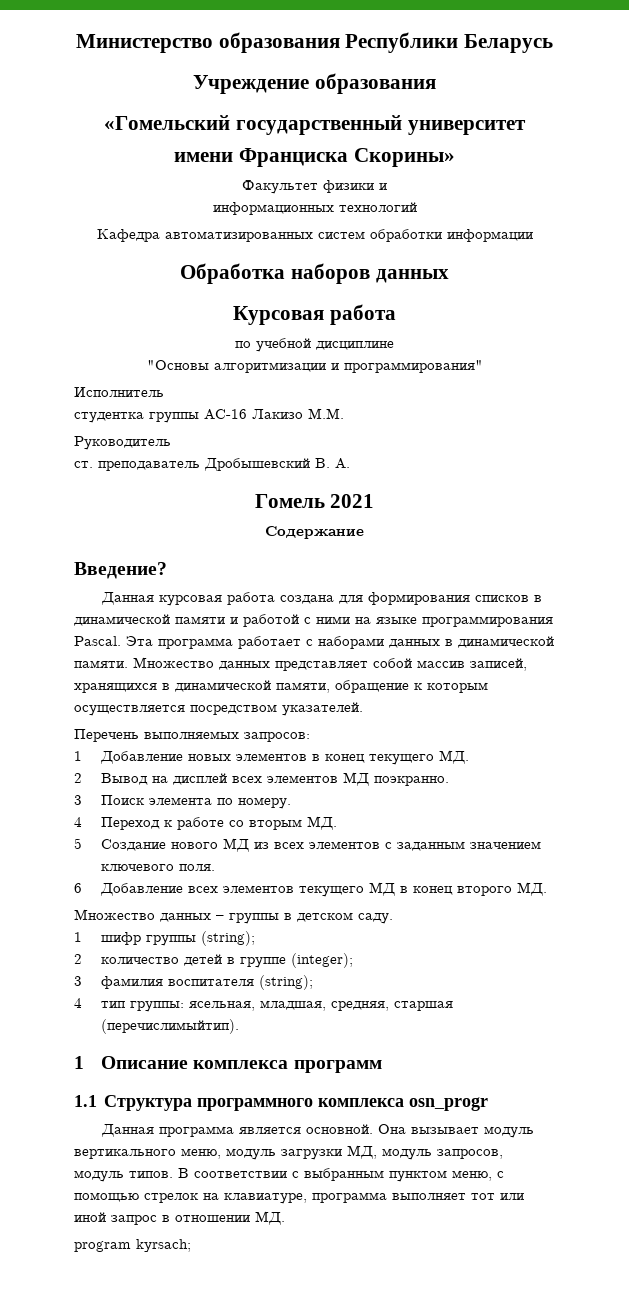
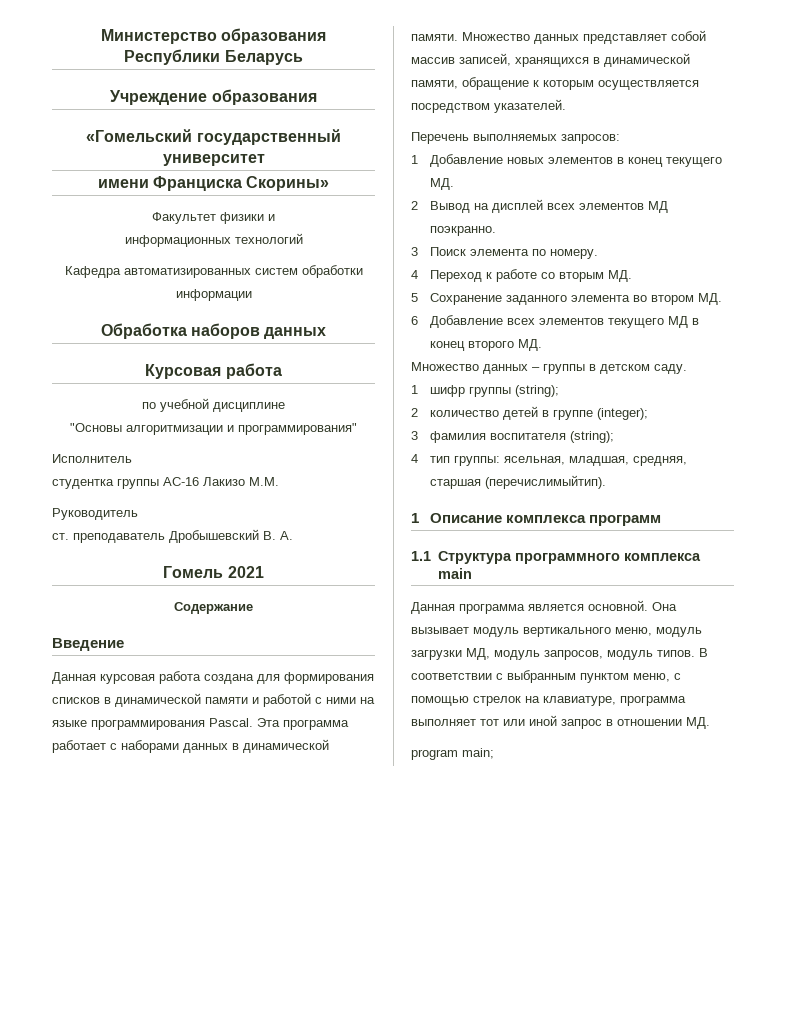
- Введение?
+ Введение
- 5 Создание нового МД из всех элементов с заданным значением ключевого поля.
+ 5 Сохранение заданного элемента во втором МД.
- 1.1 Структура программного комплекса osn_progr
+ 1.1 Структура программного комплекса main
- program kyrsach;
+ program main;

